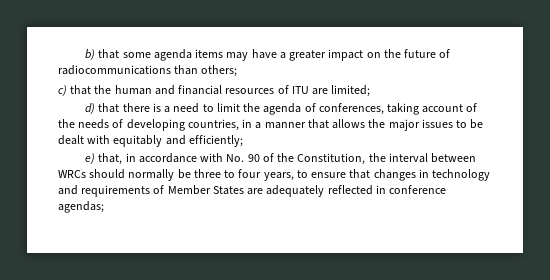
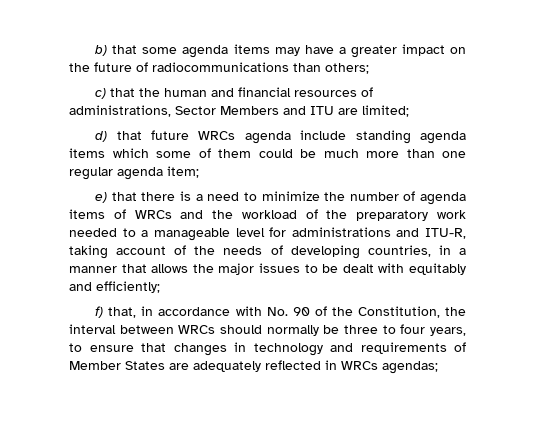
- c) that the human and financial resources of ITU are limited;
+ c) that the human and financial resources of administrations, Sector Members and ITU are limited;
- d) that there is a need to limit the agenda of conferences, taking account of the needs of developing countries, in a manner that allows the major issues to be dealt with equitably and efficiently;
+ d) that future WRCs agenda include standing agenda items which some of them could be much more than one regular agenda item;
+ e) that there is a need to minimize the number of agenda items of WRCs and the workload of the preparatory work needed to a manageable level for administrations and ITU-R, taking account of the needs of developing countries, in a manner that allows the major issues to be dealt with equitably and efficiently;
- e) that, in accordance with No. 90 of the Constitution, the interval between WRCs should normally be three to four years, to ensure that changes in technology and requirements of Member States are adequately reflected in conference agendas;
+ f) that, in accordance with No. 90 of the Constitution, the interval between WRCs should normally be three to four years, to ensure that changes in technology and requirements of Member States are adequately reflected in WRCs agendas;

